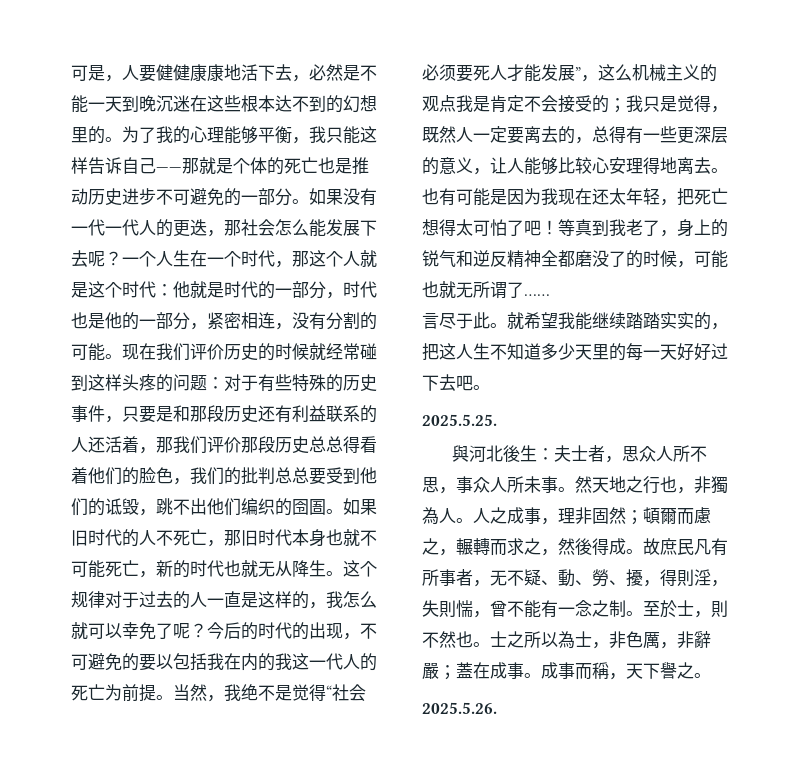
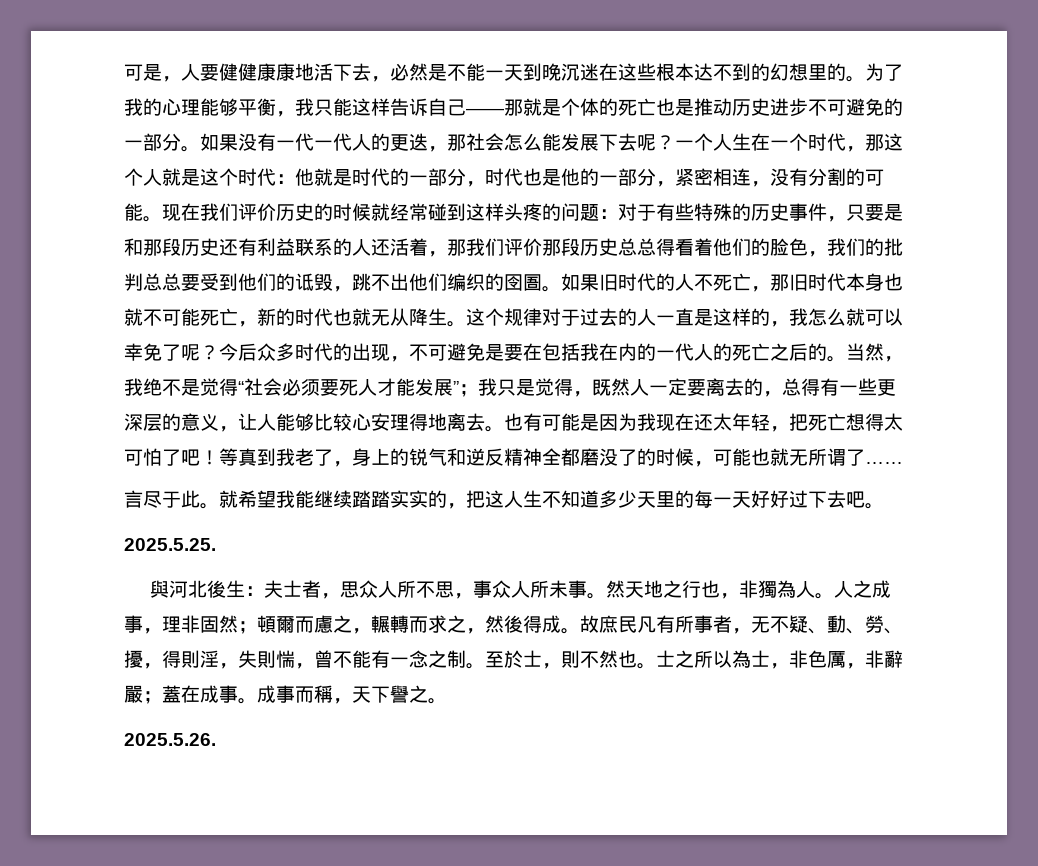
- 今后的时代的出现，不可避免的要以包括我在内的我这一代人的死亡为前提。
+ 今后众多时代的出现，不可避免是要在包括我在内的一代人的死亡之后的。
- 当然，我绝不是觉得“社会必须要死人才能发展”，这么机械主义的观点我是肯定不会接受的；我只是觉得，既然人一定要离去的，总得有一些更深层的意义，让人能够比较心安理得地离去。
+ 当然，我绝不是觉得“社会必须要死人才能发展”；我只是觉得，既然人一定要离去的，总得有一些更深层的意义，让人能够比较心安理得地离去。

